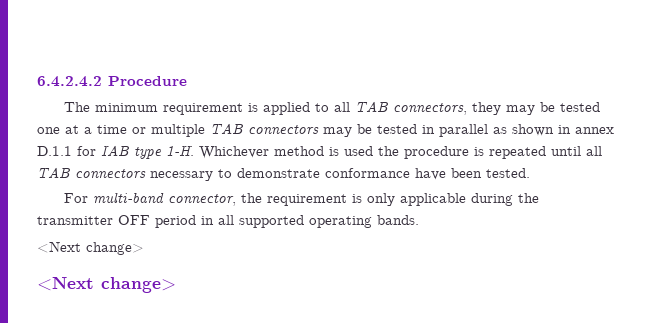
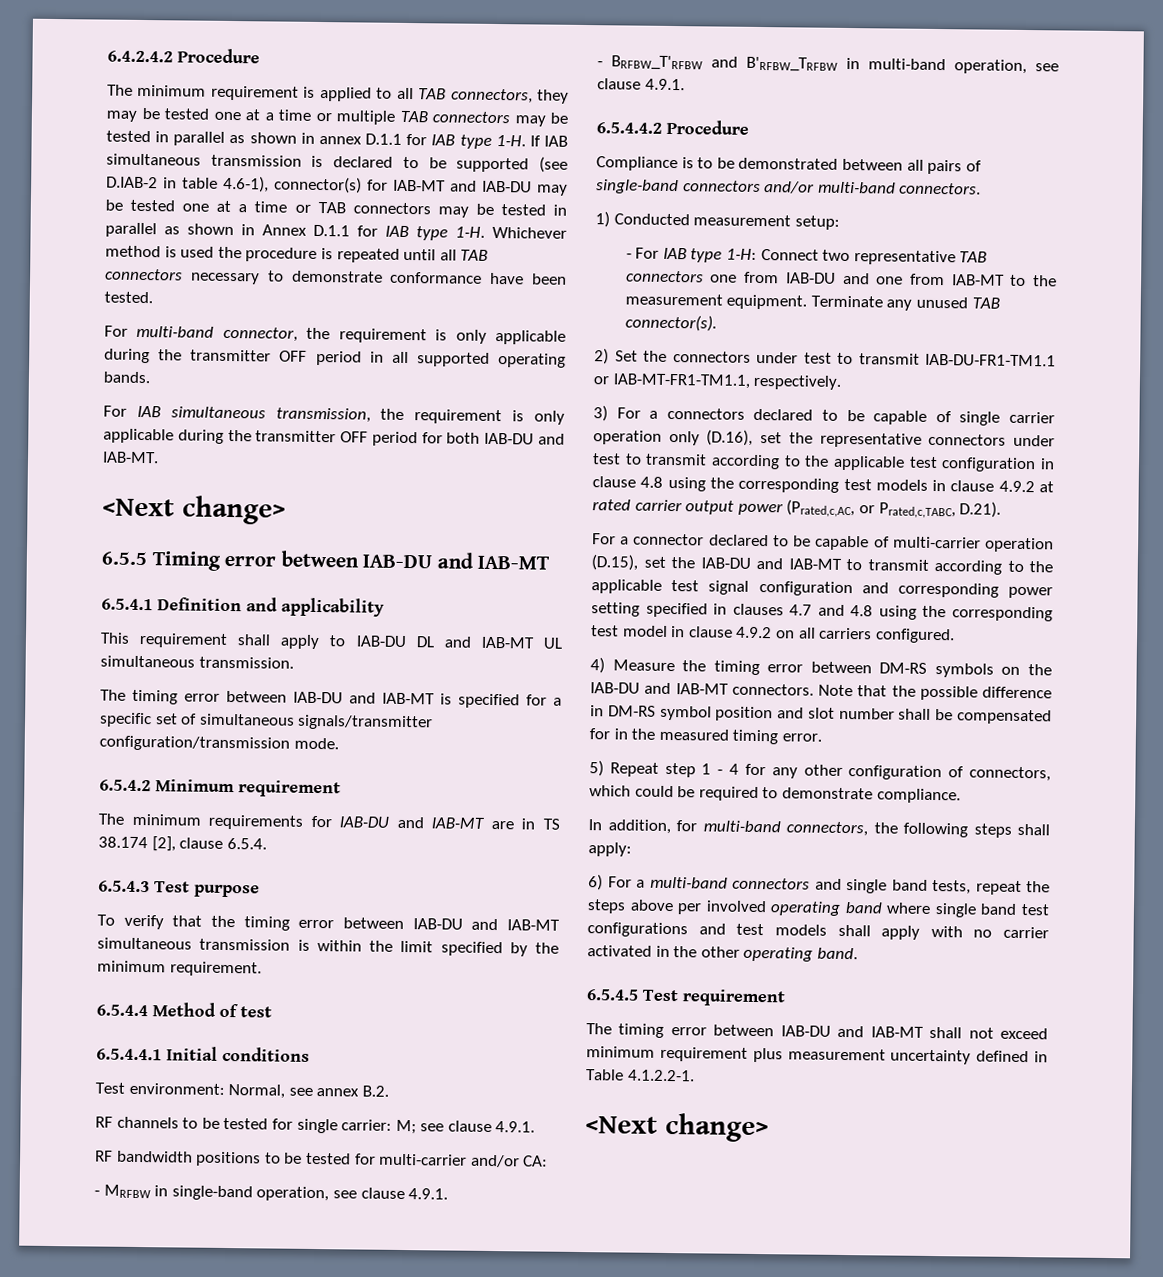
+ If IAB simultaneous transmission is declared to be supported (see D.IAB-2 in table 4.6-1), connector(s) for IAB-MT and IAB-DU may be tested one at a time or TAB connectors may be tested in parallel as shown in Annex D.1.1 for IAB type 1-H.
  For multi-band connector, the requirement is only applicable during the transmitter OFF period in all supported operating bands.
+ For IAB simultaneous transmission, the requirement is only applicable during the transmitter OFF period for both IAB-DU and IAB-MT.
  <Next change>
+ 6.5.5 Timing error between IAB-DU and IAB-MT
+ 6.5.4.1 Definition and applicability
+ This requirement shall apply to IAB-DU DL and IAB-MT UL simultaneous transmission.
+ The timing error between IAB-DU and IAB-MT is specified for a specific set of simultaneous signals/transmitter configuration/transmission mode.
+ 6.5.4.2 Minimum requirement
+ The minimum requirements for IAB-DU and IAB-MT are in TS 38.174 [2], clause 6.5.4.
+ 6.5.4.3 Test purpose
+ To verify that the timing error between IAB-DU and IAB-MT simultaneous transmission is within the limit specified by the minimum requirement.
+ 6.5.4.4 Method of test
+ 6.5.4.4.1 Initial conditions
+ Test environment: Normal, see annex B.2.
+ RF channels to be tested for single carrier: M; see clause 4.9.1.
+ RF bandwidth positions to be tested for multi-carrier and/or CA:
+ - MRFBW in single-band operation, see clause 4.9.1.
+ - BRFBW_T'RFBW and B'RFBW_TRFBW in multi-band operation, see clause 4.9.1.
+ 6.5.4.4.2 Procedure
+ Compliance is to be demonstrated between all pairs of single-band connectors and/or multi-band connectors.
+ 1) Conducted measurement setup:
+ - For IAB type 1-H: Connect two representative TAB connectors one from IAB-DU and one from IAB-MT to the measurement equipment. Terminate any unused TAB connector(s).
+ 2) Set the connectors under test to transmit IAB-DU-FR1-TM1.1 or IAB-MT-FR1-TM1.1, respectively.
+ 3) For a connectors declared to be capable of single carrier operation only (D.16), set the representative connectors under test to transmit according to the applicable test configuration in clause 4.8 using the corresponding test models in clause 4.9.2 at rated carrier output power (Prated,c,AC, or Prated,c,TABC, D.21).
+ For a connector declared to be capable of multi-carrier operation (D.15), set the IAB-DU and IAB-MT to transmit according to the applicable test signal configuration and corresponding power setting specified in clauses 4.7 and 4.8 using the corresponding test model in clause 4.9.2 on all carriers configured.
+ 4) Measure the timing error between DM-RS symbols on the IAB-DU and IAB-MT connectors. Note that the possible difference in DM-RS symbol position and slot number shall be compensated for in the measured timing error.
+ 5) Repeat step 1 - 4 for any other configuration of connectors, which could be required to demonstrate compliance.
+ In addition, for multi-band connectors, the following steps shall apply:
+ 6) For a multi-band connectors and single band tests, repeat the steps above per involved operating band where single band test configurations and test models shall apply with no carrier activated in the other operating band.
+ 6.5.4.5 Test requirement
+ The timing error between IAB-DU and IAB-MT shall not exceed minimum requirement plus measurement uncertainty defined in Table 4.1.2.2-1.

